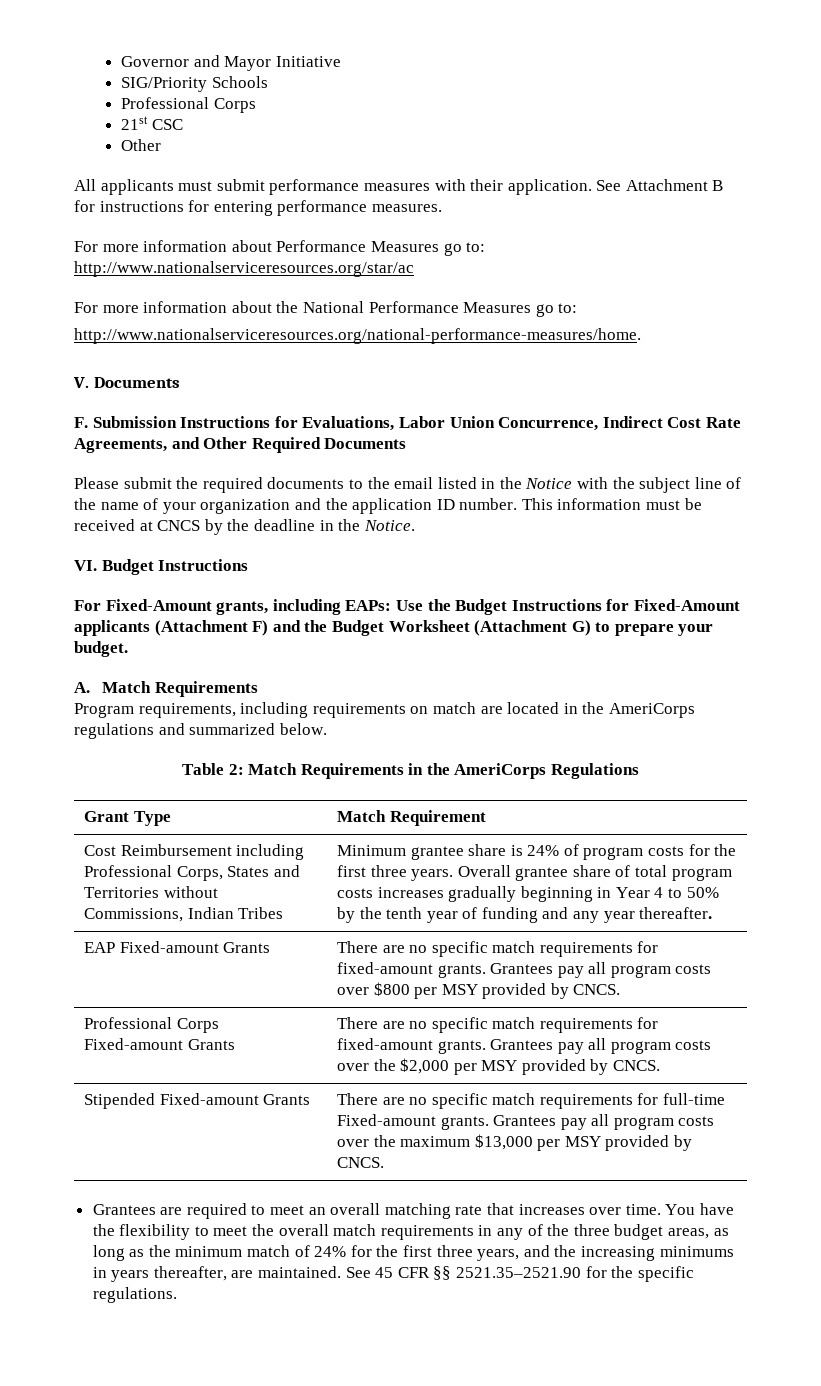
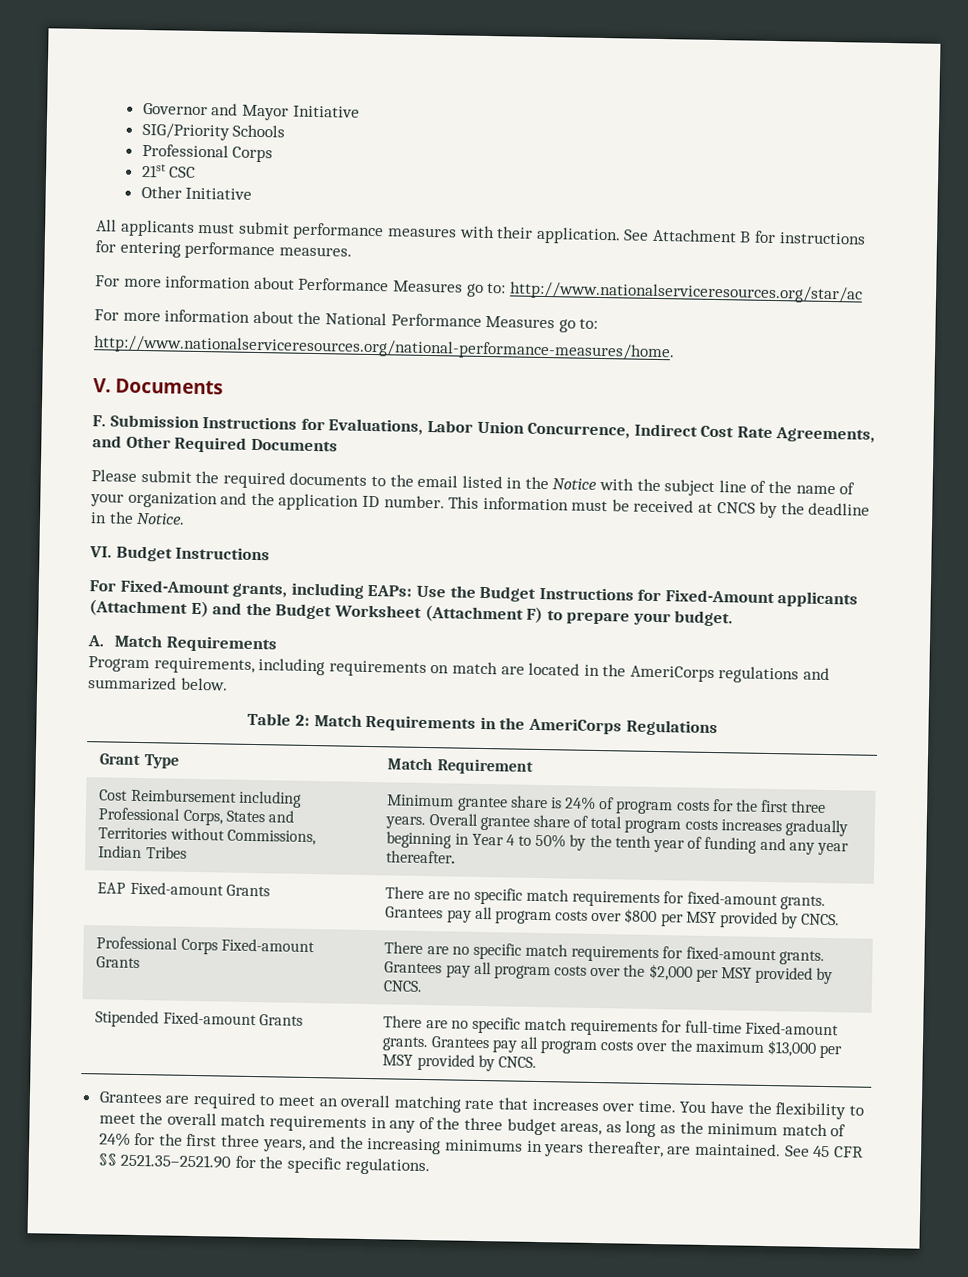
  21st CSC
- Other
+ Other Initiative
- For Fixed-Amount grants, including EAPs: Use the Budget Instructions for Fixed-Amount applicants (Attachment F) and the Budget Worksheet (Attachment G) to prepare your budget.
+ For Fixed-Amount grants, including EAPs: Use the Budget Instructions for Fixed-Amount applicants (Attachment E) and the Budget Worksheet (Attachment F) to prepare your budget.

